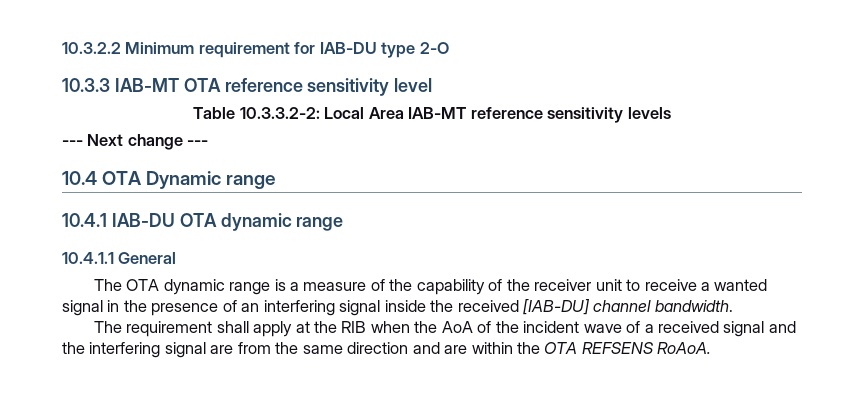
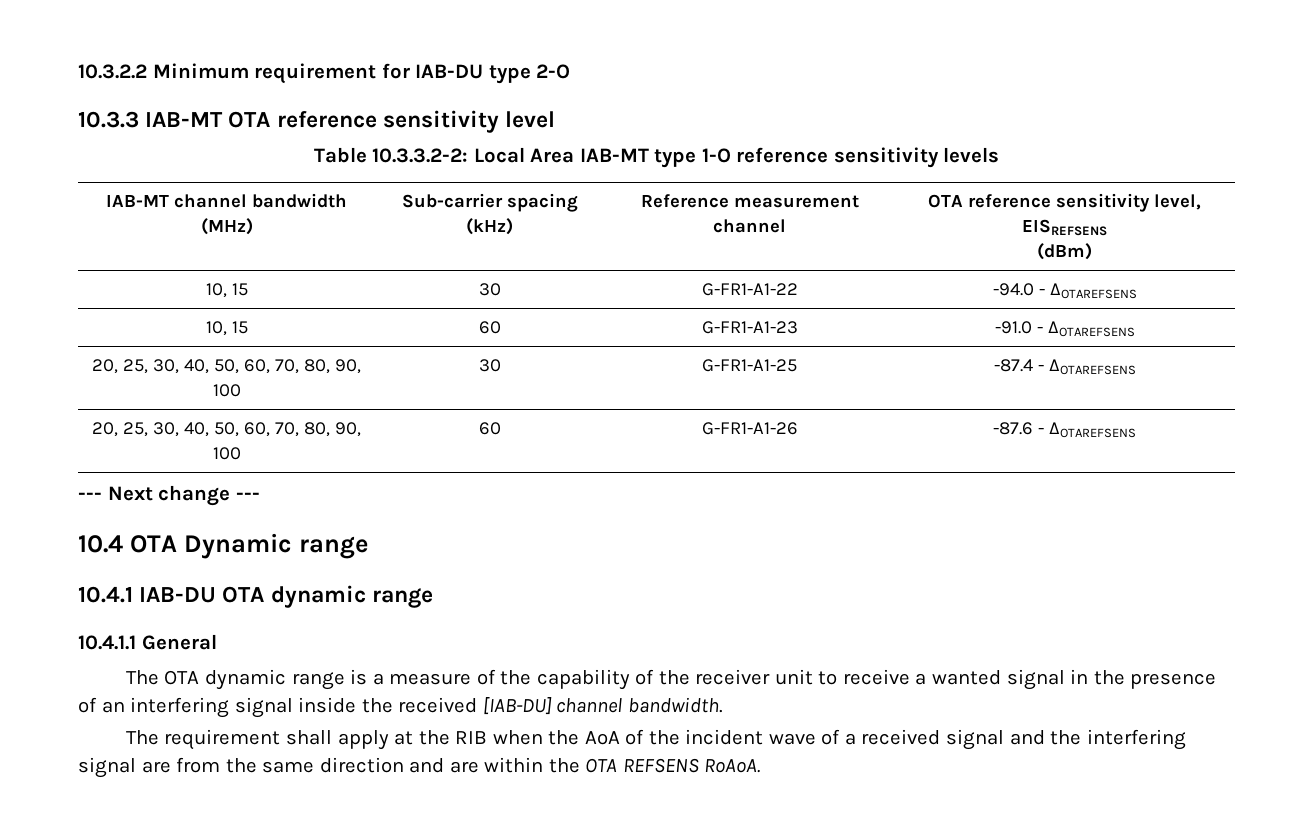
- Table 10.3.3.2-2: Local Area IAB-MT reference sensitivity levels
+ Table 10.3.3.2-2: Local Area IAB-MT type 1-O reference sensitivity levels
+ IAB-MT channel bandwidth (MHz) | Sub-carrier spacing (kHz) | Reference measurement channel | OTA reference sensitivity level, EISREFSENS
+ (dBm)
+ 10, 15 | 30 | G-FR1-A1-22 | -94.0 - ΔOTAREFSENS
+ 10, 15 | 60 | G-FR1-A1-23 | -91.0 - ΔOTAREFSENS
+ 20, 25, 30, 40, 50, 60, 70, 80, 90, 100 | 30 | G-FR1-A1-25 | -87.4 - ΔOTAREFSENS
+ 20, 25, 30, 40, 50, 60, 70, 80, 90, 100 | 60 | G-FR1-A1-26 | -87.6 - ΔOTAREFSENS

